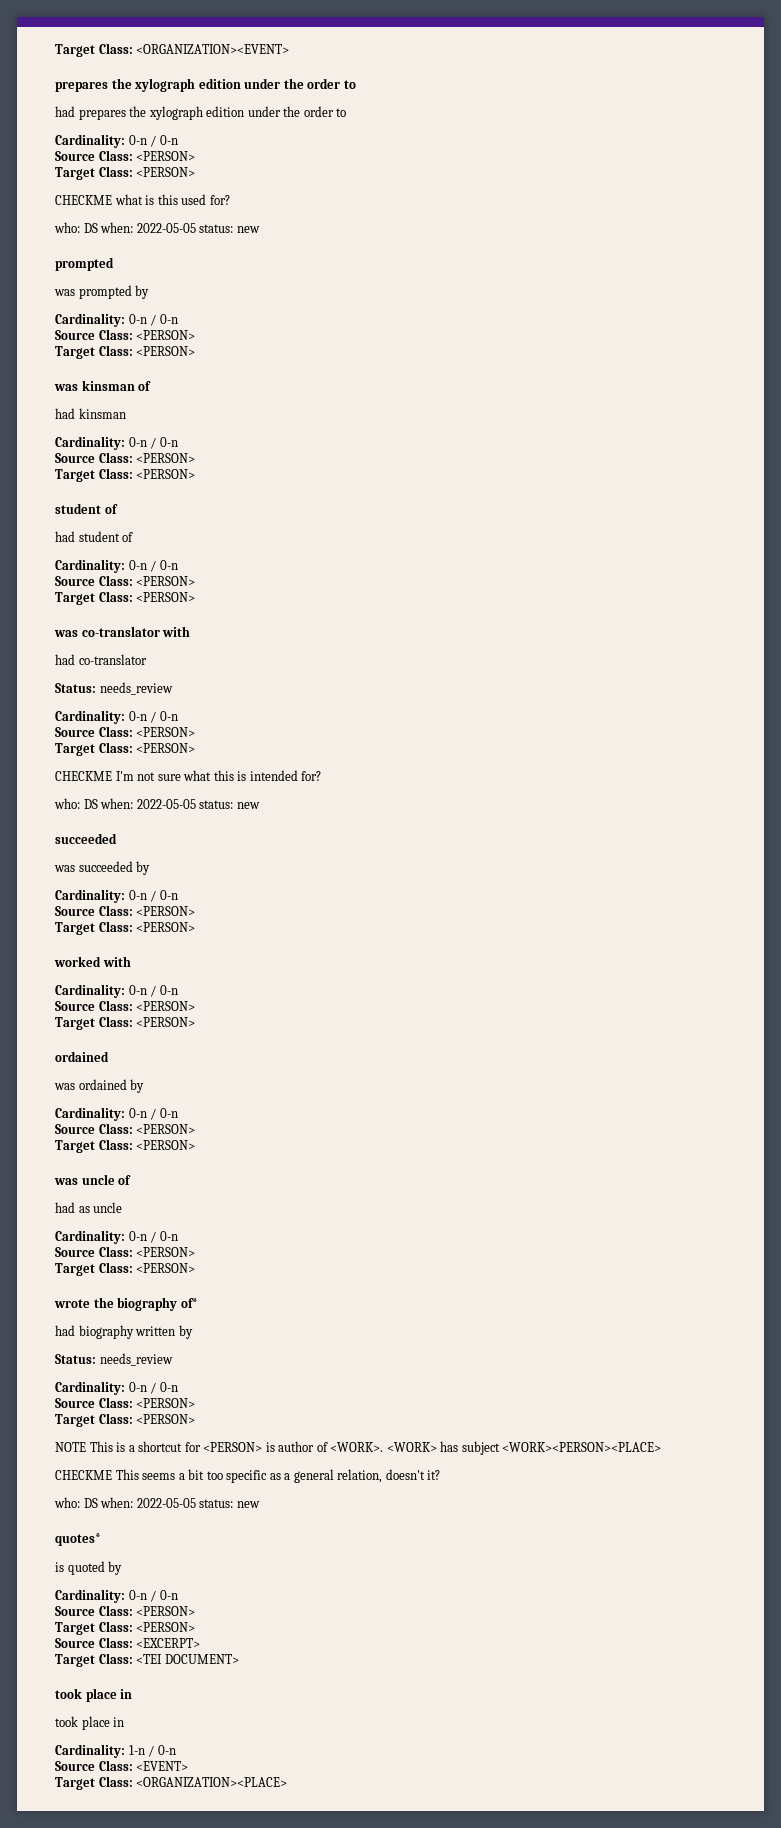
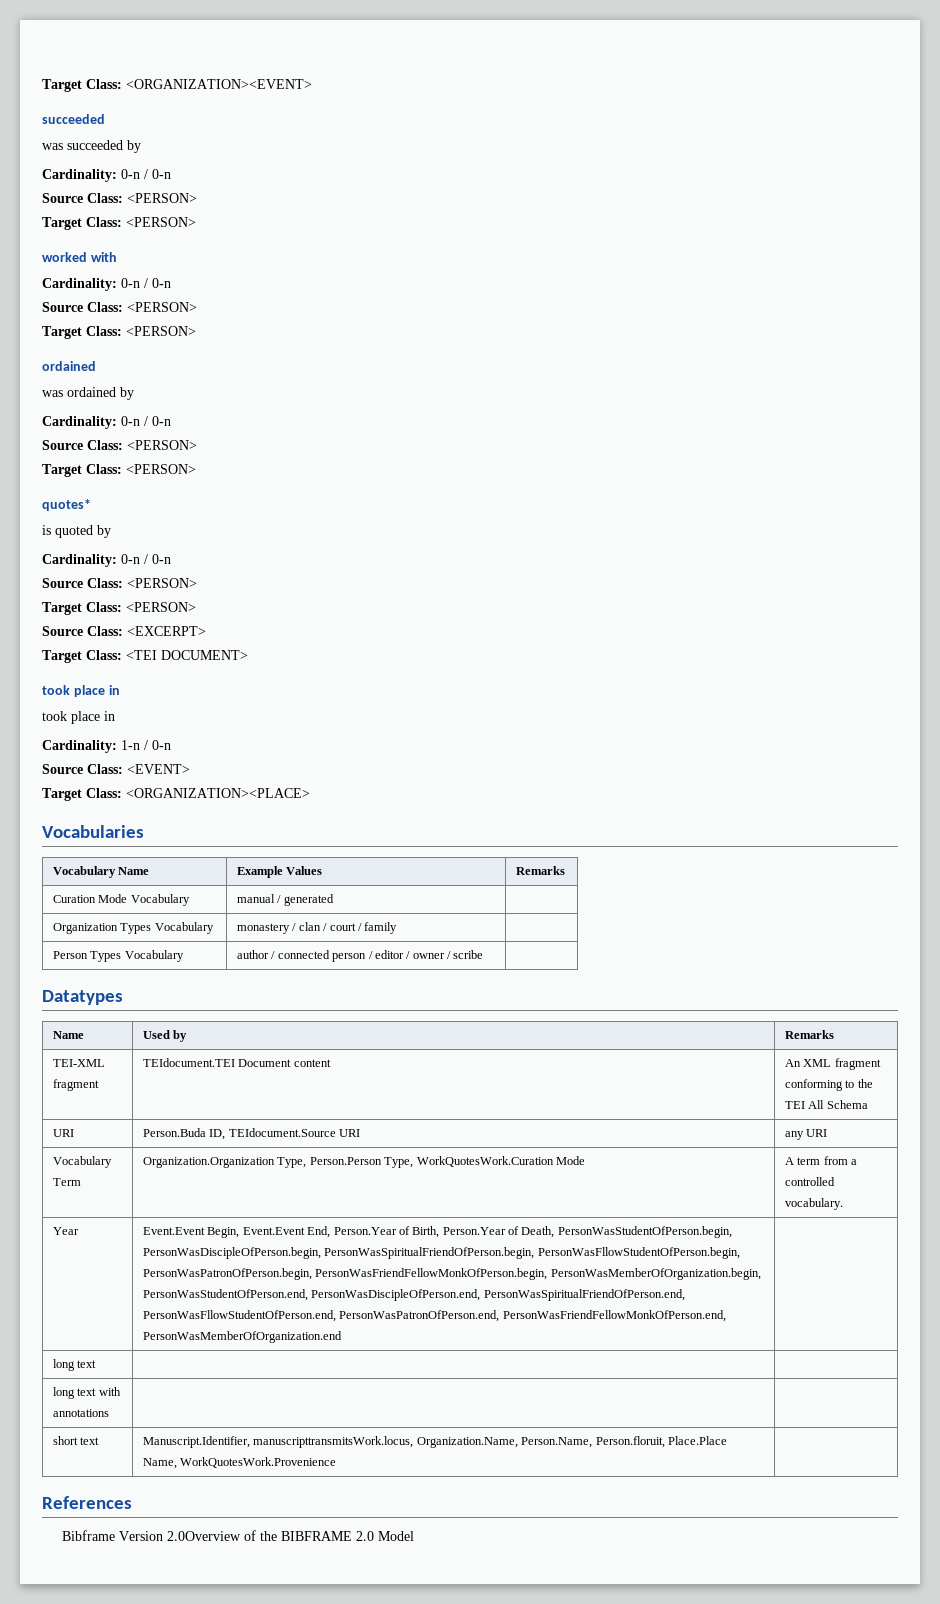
  Target Class: <ORGANIZATION><EVENT>
- prepares the xylograph edition under the order to
- had prepares the xylograph edition under the order to
- Cardinality: 0-n / 0-n
- Source Class: <PERSON>
- Target Class: <PERSON>
- CHECKME what is this used for?
- who: DS when: 2022-05-05 status: new
- prompted
- was prompted by
- Cardinality: 0-n / 0-n
- Source Class: <PERSON>
- Target Class: <PERSON>
- was kinsman of
- had kinsman
- Cardinality: 0-n / 0-n
- Source Class: <PERSON>
- Target Class: <PERSON>
- student of
- had student of
- Cardinality: 0-n / 0-n
- Source Class: <PERSON>
- Target Class: <PERSON>
- was co-translator with
- had co-translator
- Status: needs_review
- Cardinality: 0-n / 0-n
- Source Class: <PERSON>
- Target Class: <PERSON>
- CHECKME I'm not sure what this is intended for?
- who: DS when: 2022-05-05 status: new
- was uncle of
- had as uncle
- Cardinality: 0-n / 0-n
- Source Class: <PERSON>
- Target Class: <PERSON>
- wrote the biography of*
- had biography written by
- Status: needs_review
- Cardinality: 0-n / 0-n
- Source Class: <PERSON>
- Target Class: <PERSON>
- NOTE This is a shortcut for <PERSON> is author of <WORK>. <WORK> has subject <WORK><PERSON><PLACE>
- CHECKME This seems a bit too specific as a general relation, doesn't it?
- who: DS when: 2022-05-05 status: new
+ Vocabularies
+ Vocabulary Name | Example Values | Remarks
+ Curation Mode Vocabulary | manual / generated |
+ Organization Types Vocabulary | monastery / clan / court / family |
+ Person Types Vocabulary | author / connected person / editor / owner / scribe |
+ Datatypes
+ Name | Used by | Remarks
+ TEI-XML fragment | TEIdocument.TEI Document content | An XML fragment conforming to the TEI All Schema
+ URI | Person.Buda ID, TEIdocument.Source URI | any URI
+ Vocabulary Term | Organization.Organization Type, Person.Person Type, WorkQuotesWork.Curation Mode | A term from a controlled vocabulary.
+ Year | Event.Event Begin, Event.Event End, Person.Year of Birth, Person.Year of Death, PersonWasStudentOfPerson.begin, PersonWasDiscipleOfPerson.begin, PersonWasSpiritualFriendOfPerson.begin, PersonWasFllowStudentOfPerson.begin, PersonWasPatronOfPerson.begin, PersonWasFriendFellowMonkOfPerson.begin, PersonWasMemberOfOrganization.begin, PersonWasStudentOfPerson.end, PersonWasDiscipleOfPerson.end, PersonWasSpiritualFriendOfPerson.end, PersonWasFllowStudentOfPerson.end, PersonWasPatronOfPerson.end, PersonWasFriendFellowMonkOfPerson.end, PersonWasMemberOfOrganization.end |
+ long text | |
+ long text with annotations | |
+ short text | Manuscript.Identifier, manuscripttransmitsWork.locus, Organization.Name, Person.Name, Person.floruit, Place.Place Name, WorkQuotesWork.Provenience |
+ References
+ Bibframe Version 2.0Overview of the BIBFRAME 2.0 Model

